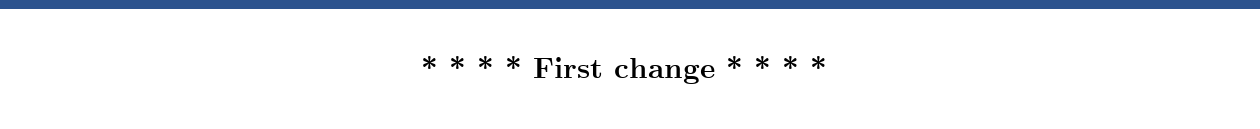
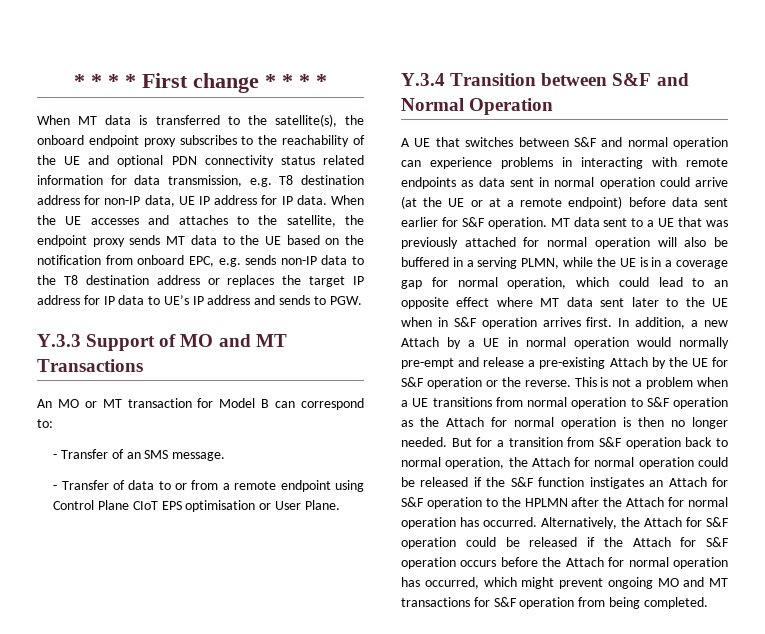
+ When MT data is transferred to the satellite(s), the onboard endpoint proxy subscribes to the reachability of the UE and optional PDN connectivity status related information for data transmission, e.g. T8 destination address for non-IP data, UE IP address for IP data. When the UE accesses and attaches to the satellite, the endpoint proxy sends MT data to the UE based on the notification from onboard EPC, e.g. sends non-IP data to the T8 destination address or replaces the target IP address for IP data to UE’s IP address and sends to PGW.
+ Y.3.3 Support of MO and MT Transactions
+ An MO or MT transaction for Model B can correspond to:
+ - Transfer of an SMS message.
+ - Transfer of data to or from a remote endpoint using Control Plane CIoT EPS optimisation or User Plane.
+ Y.3.4 Transition between S&F and Normal Operation
+ A UE that switches between S&F and normal operation can experience problems in interacting with remote endpoints as data sent in normal operation could arrive (at the UE or at a remote endpoint) before data sent earlier for S&F operation. MT data sent to a UE that was previously attached for normal operation will also be buffered in a serving PLMN, while the UE is in a coverage gap for normal operation, which could lead to an opposite effect where MT data sent later to the UE when in S&F operation arrives first. In addition, a new Attach by a UE in normal operation would normally pre-empt and release a pre-existing Attach by the UE for S&F operation or the reverse. This is not a problem when a UE transitions from normal operation to S&F operation as the Attach for normal operation is then no longer needed. But for a transition from S&F operation back to normal operation, the Attach for normal operation could be released if the S&F function instigates an Attach for S&F operation to the HPLMN after the Attach for normal operation has occurred. Alternatively, the Attach for S&F operation could be released if the Attach for S&F operation occurs before the Attach for normal operation has occurred, which might prevent ongoing MO and MT transactions for S&F operation from being completed.

